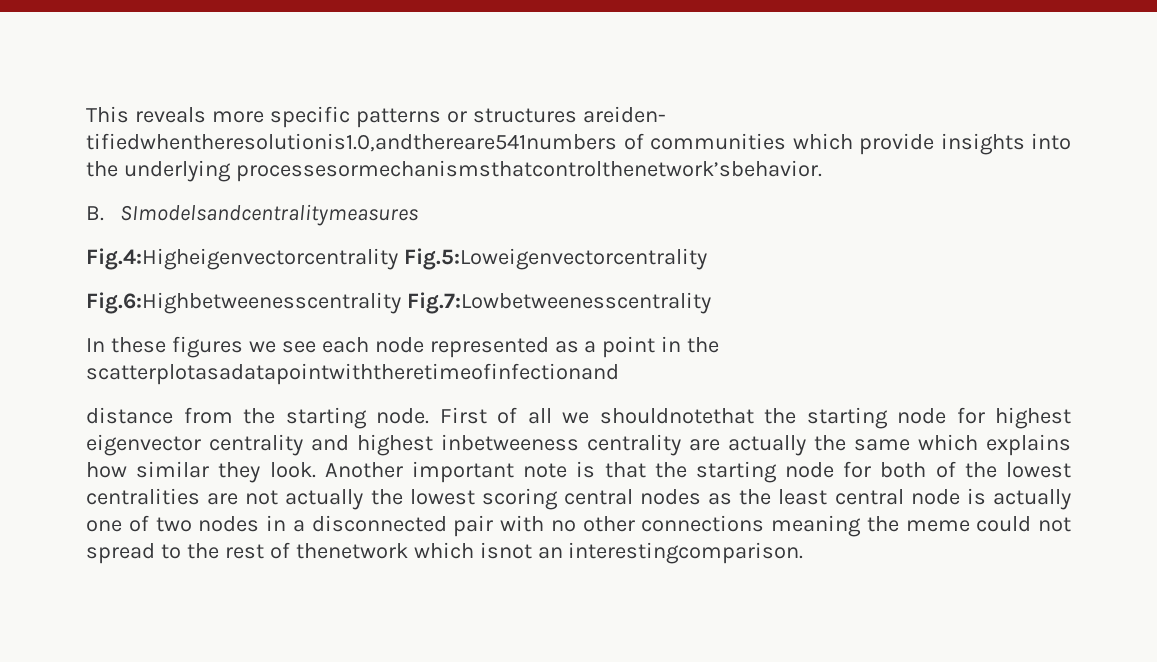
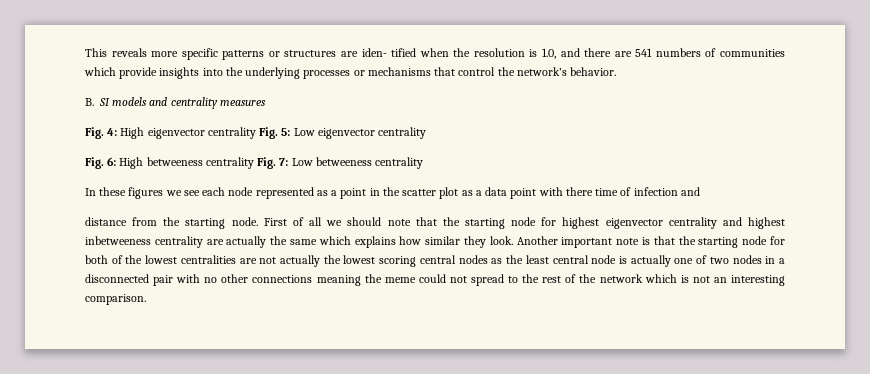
- This reveals more specific patterns or structures areiden- tifiedwhentheresolutionis1.0,andthereare541numbers of communities which provide insights into the underlying processesormechanismsthatcontrolthenetwork’sbehavior.
- B. SImodelsandcentralitymeasures
- Fig.4:Higheigenvectorcentrality Fig.5:Loweigenvectorcentrality
- Fig.6:Highbetweenesscentrality Fig.7:Lowbetweenesscentrality
+ This reveals more specific patterns or structures are iden- tified when the resolution is 1.0, and there are 541 numbers of communities which provide insights into the underlying processes or mechanisms that control the network’s behavior.
+ B. SI models and centrality measures
+ Fig. 4: High eigenvector centrality Fig. 5: Low eigenvector centrality
+ Fig. 6: High betweeness centrality Fig. 7: Low betweeness centrality
- In these figures we see each node represented as a point in the scatterplotasadatapointwiththeretimeofinfectionand
+ In these figures we see each node represented as a point in the scatter plot as a data point with there time of infection and
- First of all we shouldnotethat the starting node for highest eigenvector centrality and highest inbetweeness centrality are actually the same which explains how similar they look.
+ First of all we should note that the starting node for highest eigenvector centrality and highest inbetweeness centrality are actually the same which explains how similar they look.
- Another important note is that the starting node for both of the lowest centralities are not actually the lowest scoring central nodes as the least central node is actually one of two nodes in a disconnected pair with no other connections meaning the meme could not spread to the rest of thenetwork which isnot an interestingcomparison.
+ Another important note is that the starting node for both of the lowest centralities are not actually the lowest scoring central nodes as the least central node is actually one of two nodes in a disconnected pair with no other connections meaning the meme could not spread to the rest of the network which is not an interesting comparison.

